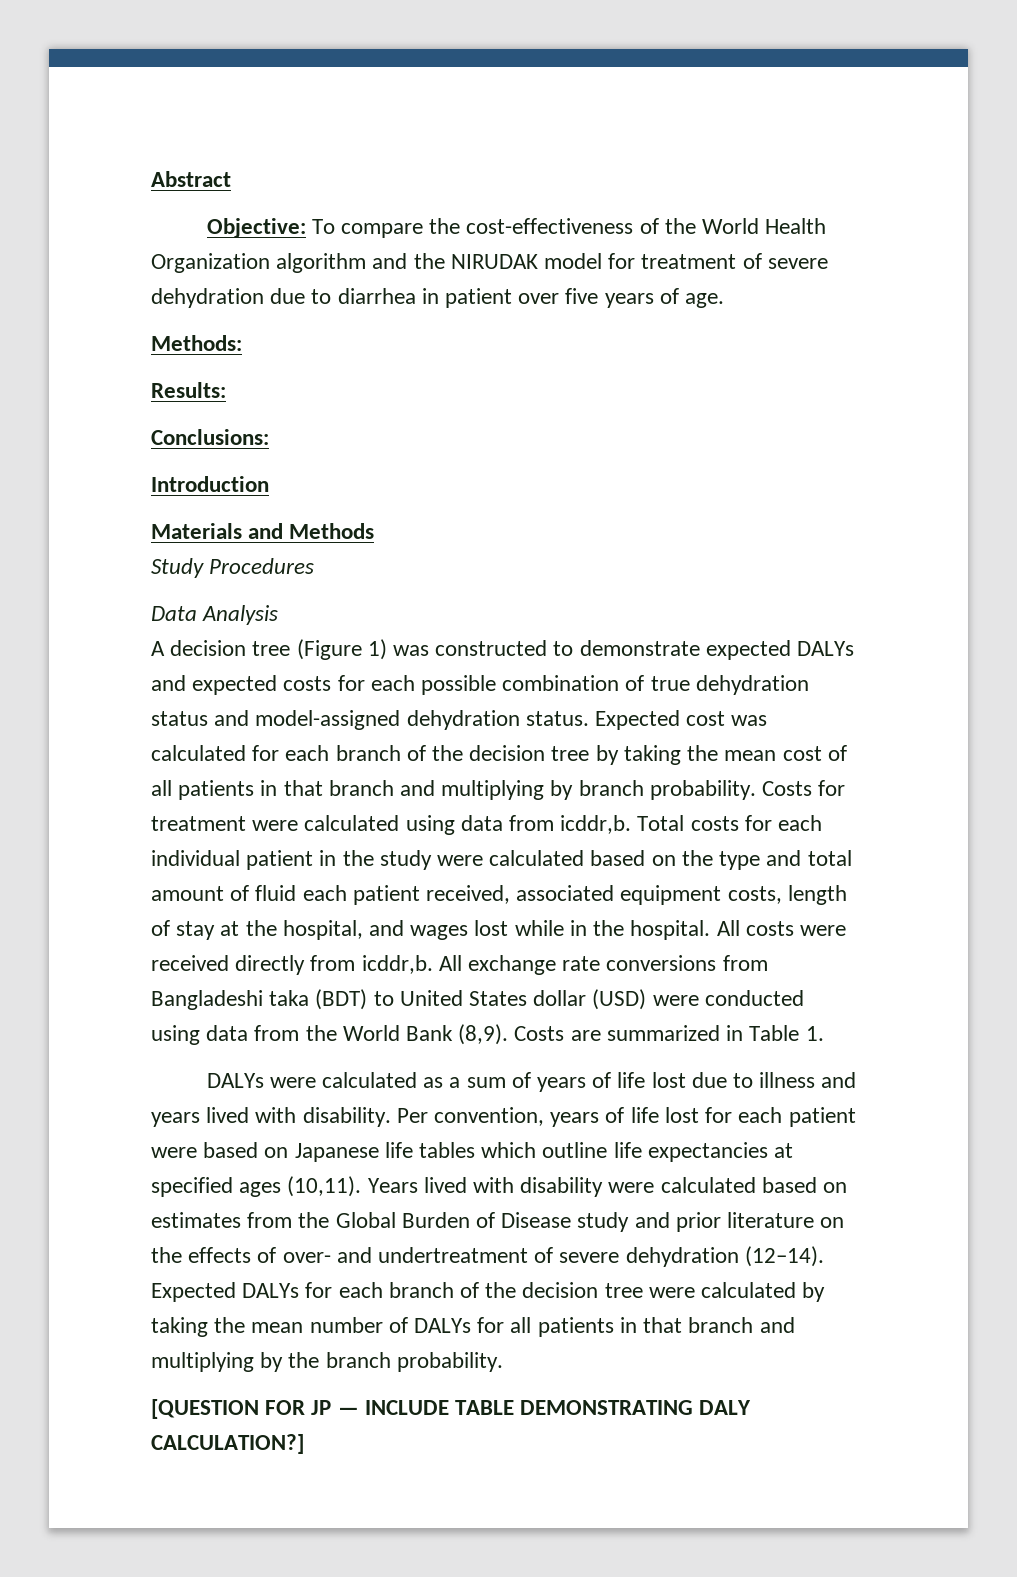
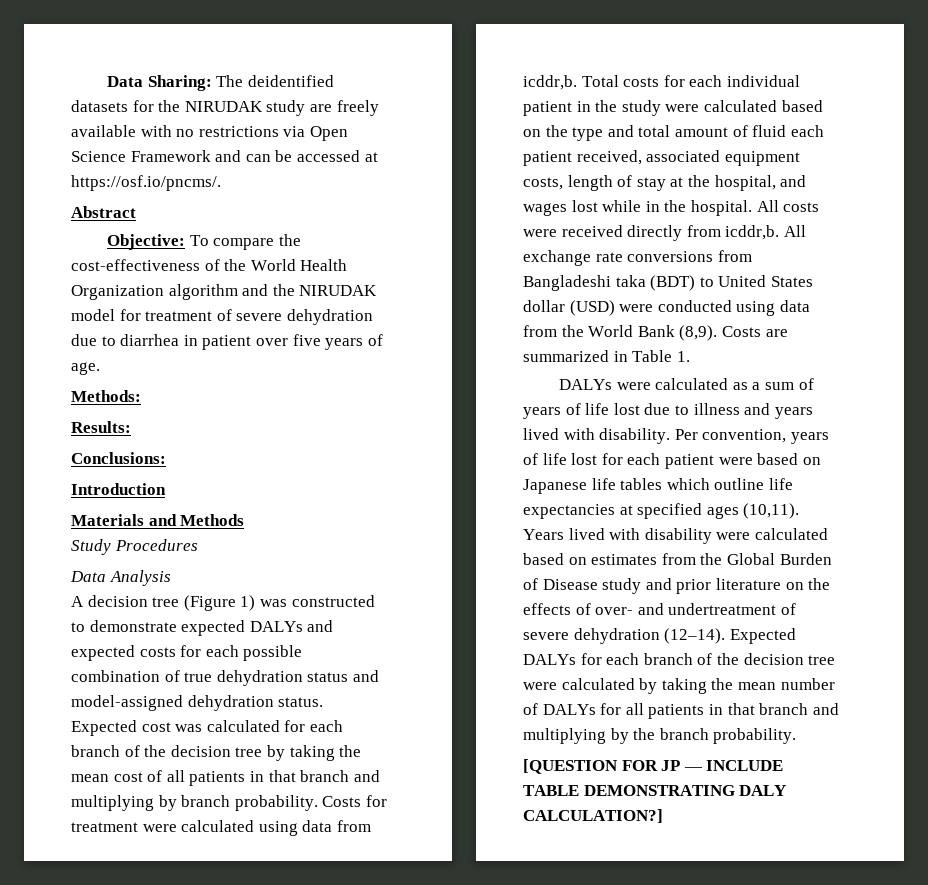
+ Data Sharing: The deidentified datasets for the NIRUDAK study are freely available with no restrictions via Open Science Framework and can be accessed at https://osf.io/pncms/.

